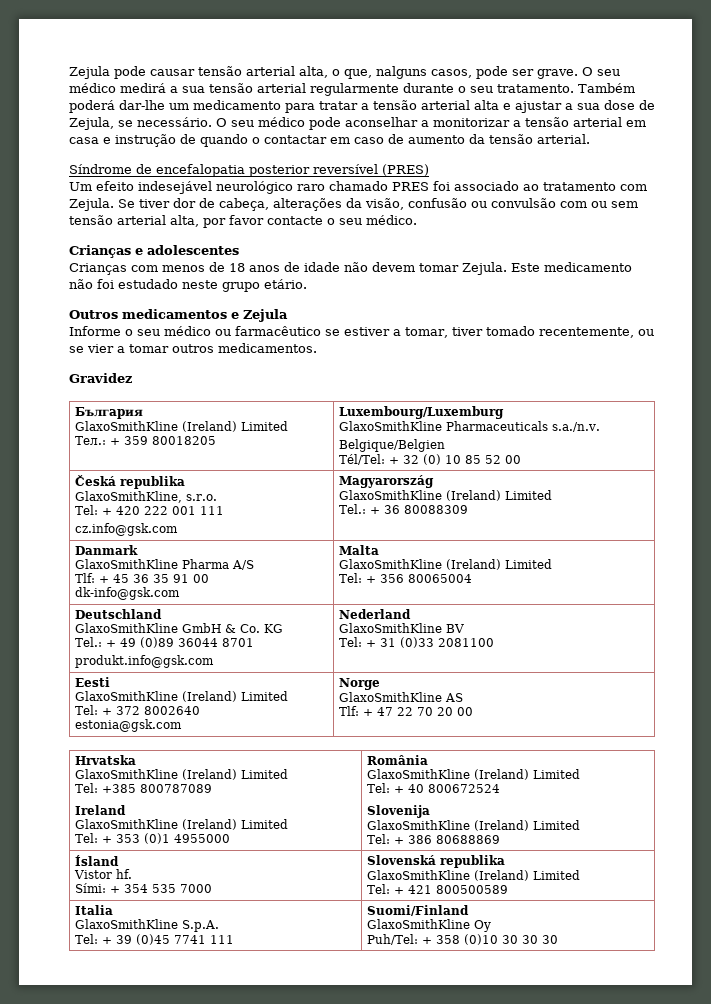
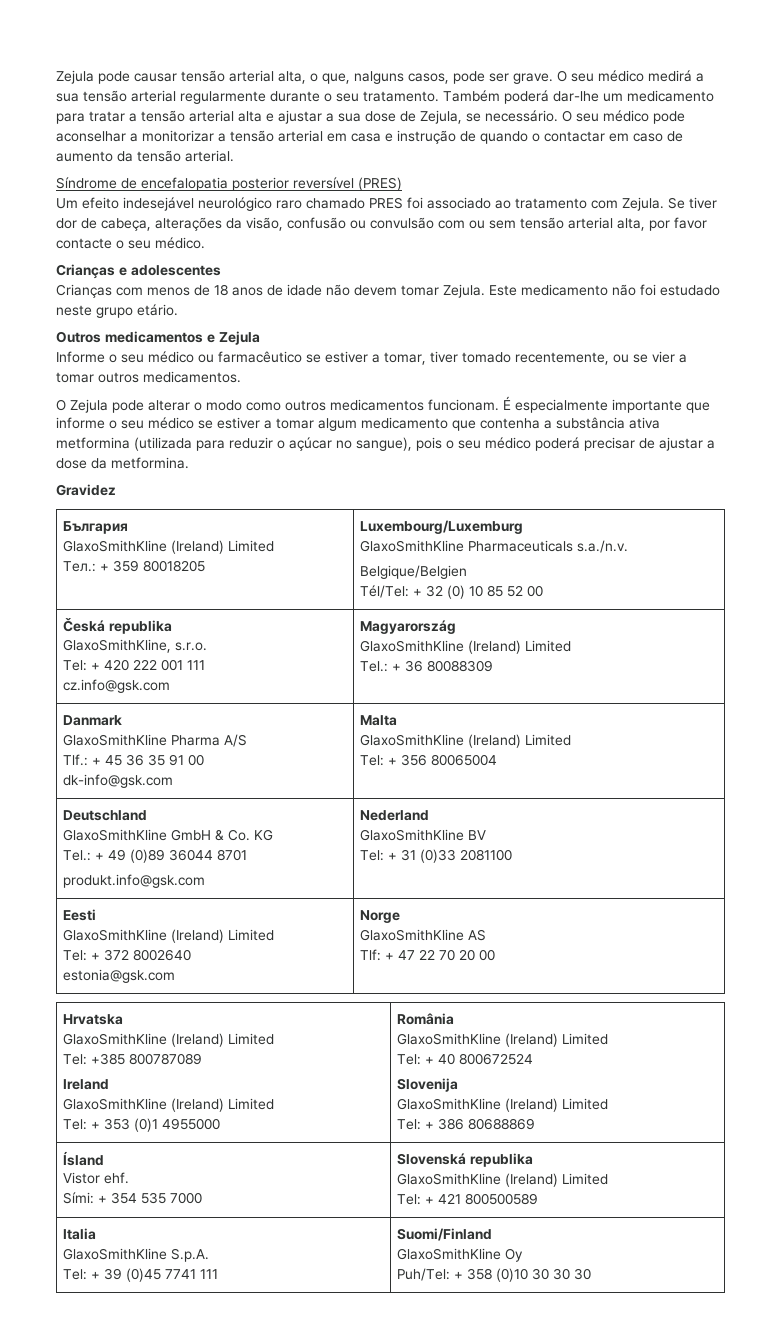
+ O Zejula pode alterar o modo como outros medicamentos funcionam. É especialmente importante que informe o seu médico se estiver a tomar algum medicamento que contenha a substância ativa metformina (utilizada para reduzir o açúcar no sangue), pois o seu médico poderá precisar de ajustar a dose da metformina.
  Danmark
  GlaxoSmithKline Pharma A/S
- Tlf: + 45 36 35 91 00
+ Tlf.: + 45 36 35 91 00
  Ísland
- Vistor hf.
+ Vistor ehf.

